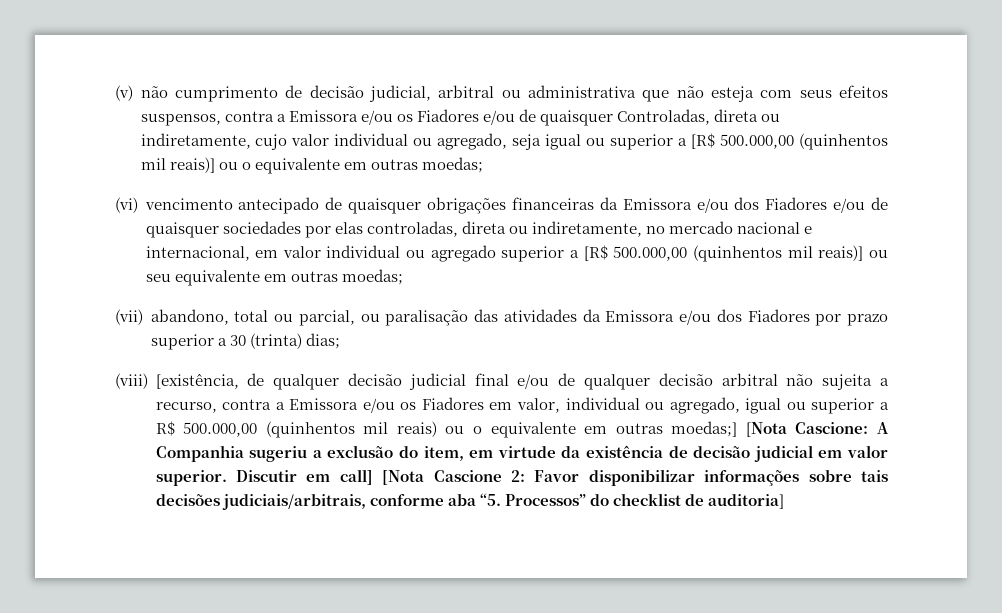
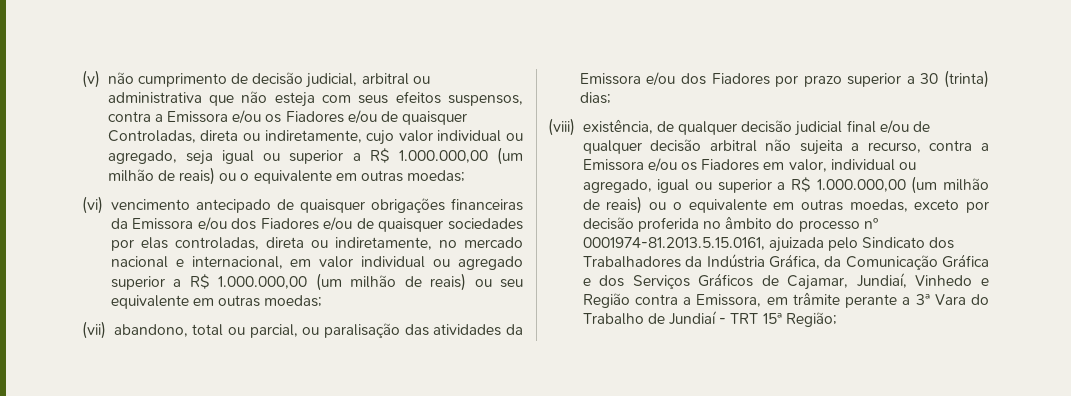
- (v) não cumprimento de decisão judicial, arbitral ou administrativa que não esteja com seus efeitos suspensos, contra a Emissora e/ou os Fiadores e/ou de quaisquer Controladas, direta ou indiretamente, cujo valor individual ou agregado, seja igual ou superior a [R$ 500.000,00 (quinhentos mil reais)] ou o equivalente em outras moedas;
+ (v) não cumprimento de decisão judicial, arbitral ou administrativa que não esteja com seus efeitos suspensos, contra a Emissora e/ou os Fiadores e/ou de quaisquer Controladas, direta ou indiretamente, cujo valor individual ou agregado, seja igual ou superior a R$ 1.000.000,00 (um milhão de reais) ou o equivalente em outras moedas;
- (vi) vencimento antecipado de quaisquer obrigações financeiras da Emissora e/ou dos Fiadores e/ou de quaisquer sociedades por elas controladas, direta ou indiretamente, no mercado nacional e internacional, em valor individual ou agregado superior a [R$ 500.000,00 (quinhentos mil reais)] ou seu equivalente em outras moedas;
+ (vi) vencimento antecipado de quaisquer obrigações financeiras da Emissora e/ou dos Fiadores e/ou de quaisquer sociedades por elas controladas, direta ou indiretamente, no mercado nacional e internacional, em valor individual ou agregado superior a R$ 1.000.000,00 (um milhão de reais) ou seu equivalente em outras moedas;
- (viii) [existência, de qualquer decisão judicial final e/ou de qualquer decisão arbitral não sujeita a recurso, contra a Emissora e/ou os Fiadores em valor, individual ou agregado, igual ou superior a R$ 500.000,00 (quinhentos mil reais) ou o equivalente em outras moedas;] [Nota Cascione: A Companhia sugeriu a exclusão do item, em virtude da existência de decisão judicial em valor superior. Discutir em call] [Nota Cascione 2: Favor disponibilizar informações sobre tais decisões judiciais/arbitrais, conforme aba “5. Processos” do checklist de auditoria]
+ (viii) existência, de qualquer decisão judicial final e/ou de qualquer decisão arbitral não sujeita a recurso, contra a Emissora e/ou os Fiadores em valor, individual ou agregado, igual ou superior a R$ 1.000.000,00 (um milhão de reais) ou o equivalente em outras moedas, exceto por decisão proferida no âmbito do processo nº 0001974-81.2013.5.15.0161, ajuizada pelo Sindicato dos Trabalhadores da Indústria Gráfica, da Comunicação Gráfica e dos Serviços Gráficos de Cajamar, Jundiaí, Vinhedo e Região contra a Emissora, em trâmite perante a 3ª Vara do Trabalho de Jundiaí - TRT 15ª Região;

